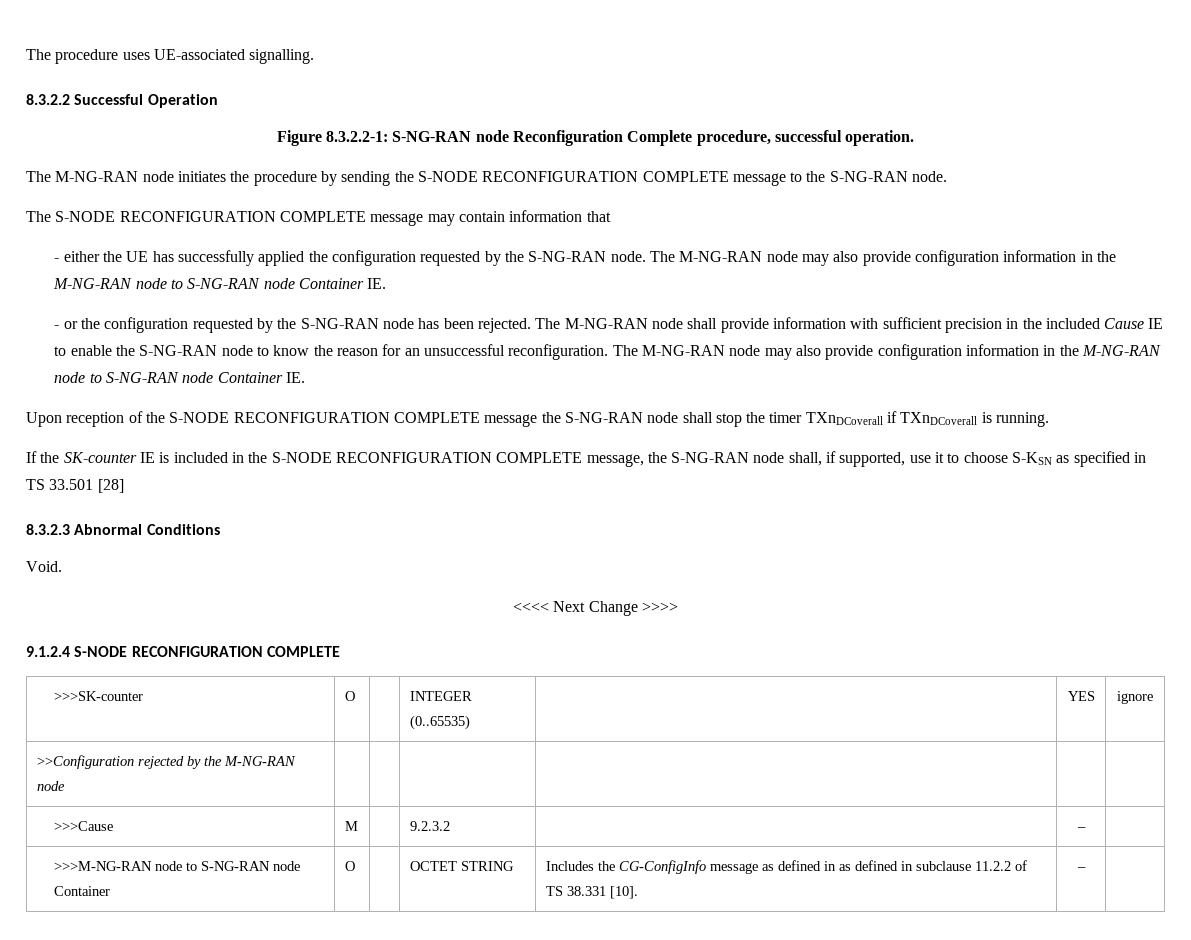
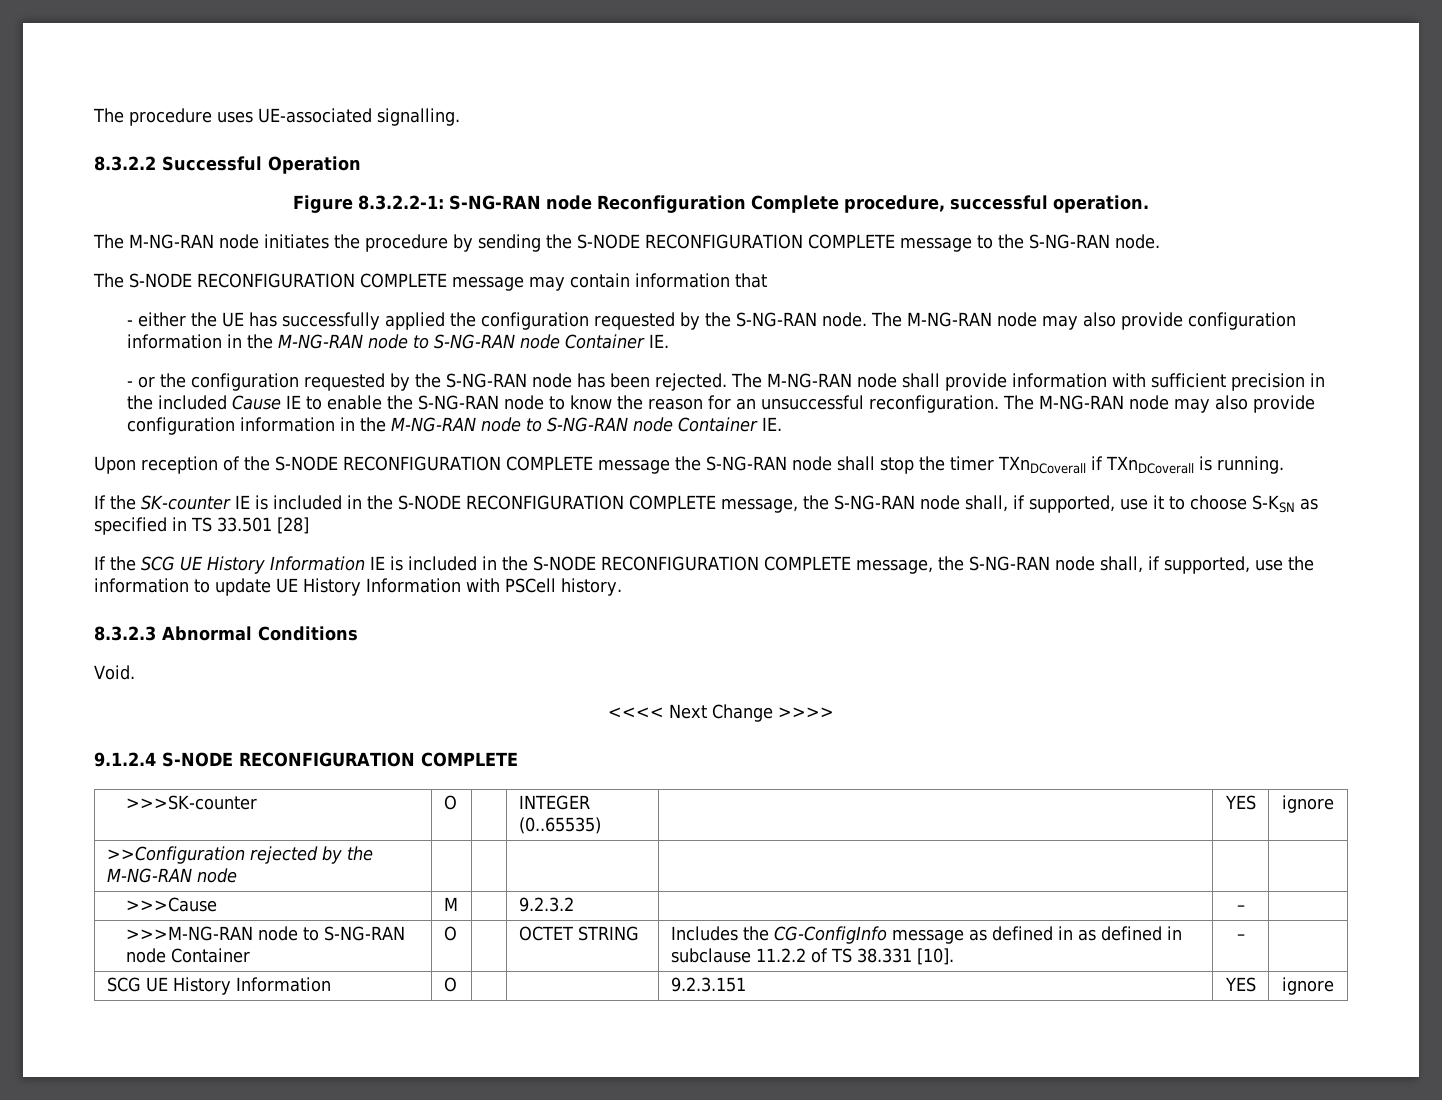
+ If the SCG UE History Information IE is included in the S-NODE RECONFIGURATION COMPLETE message, the S-NG-RAN node shall, if supported, use the information to update UE History Information with PSCell history.
+ SCG UE History Information | O | | | 9.2.3.151 | YES | ignore

